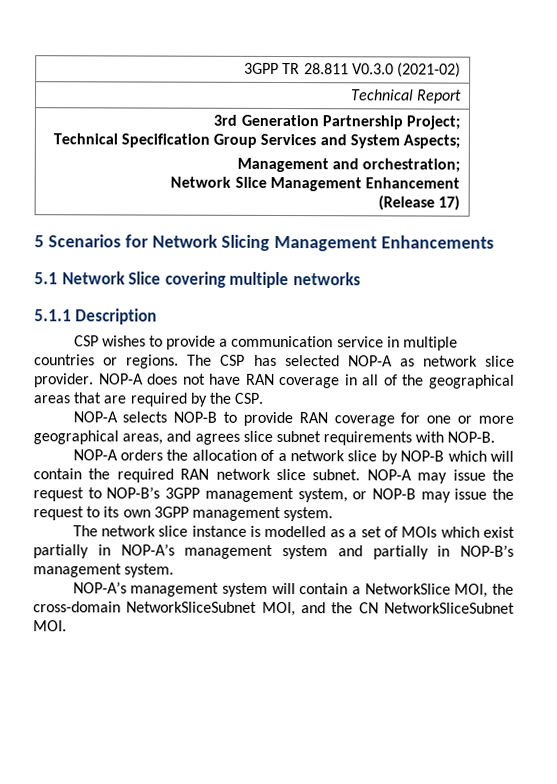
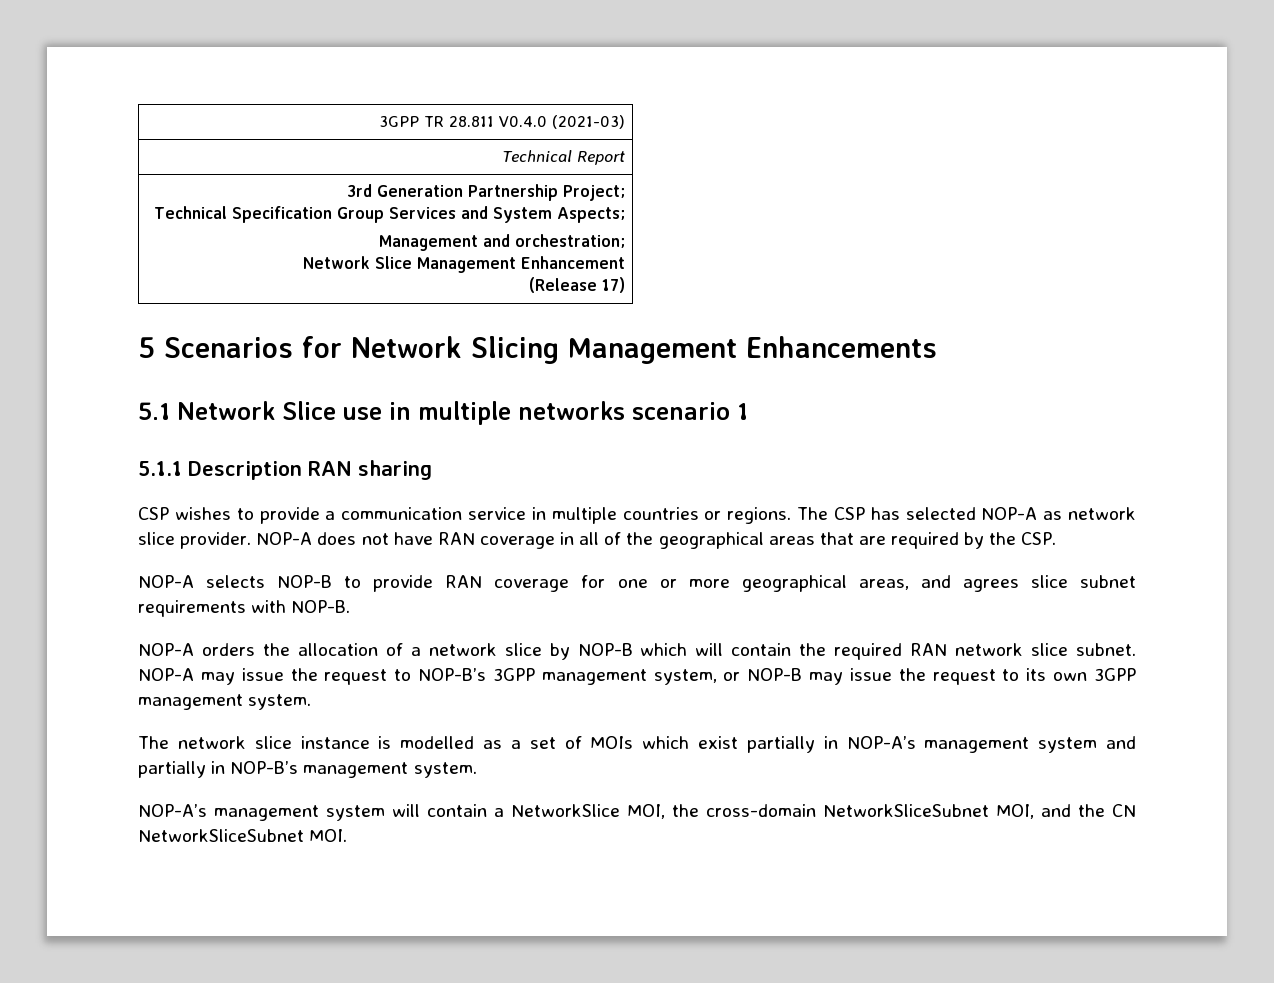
- 3GPP TR 28.811 V0.3.0 (2021-02)
+ 3GPP TR 28.811 V0.4.0 (2021-03)
- 5.1 Network Slice covering multiple networks
+ 5.1 Network Slice use in multiple networks scenario 1
- 5.1.1 Description
+ 5.1.1 Description RAN sharing

